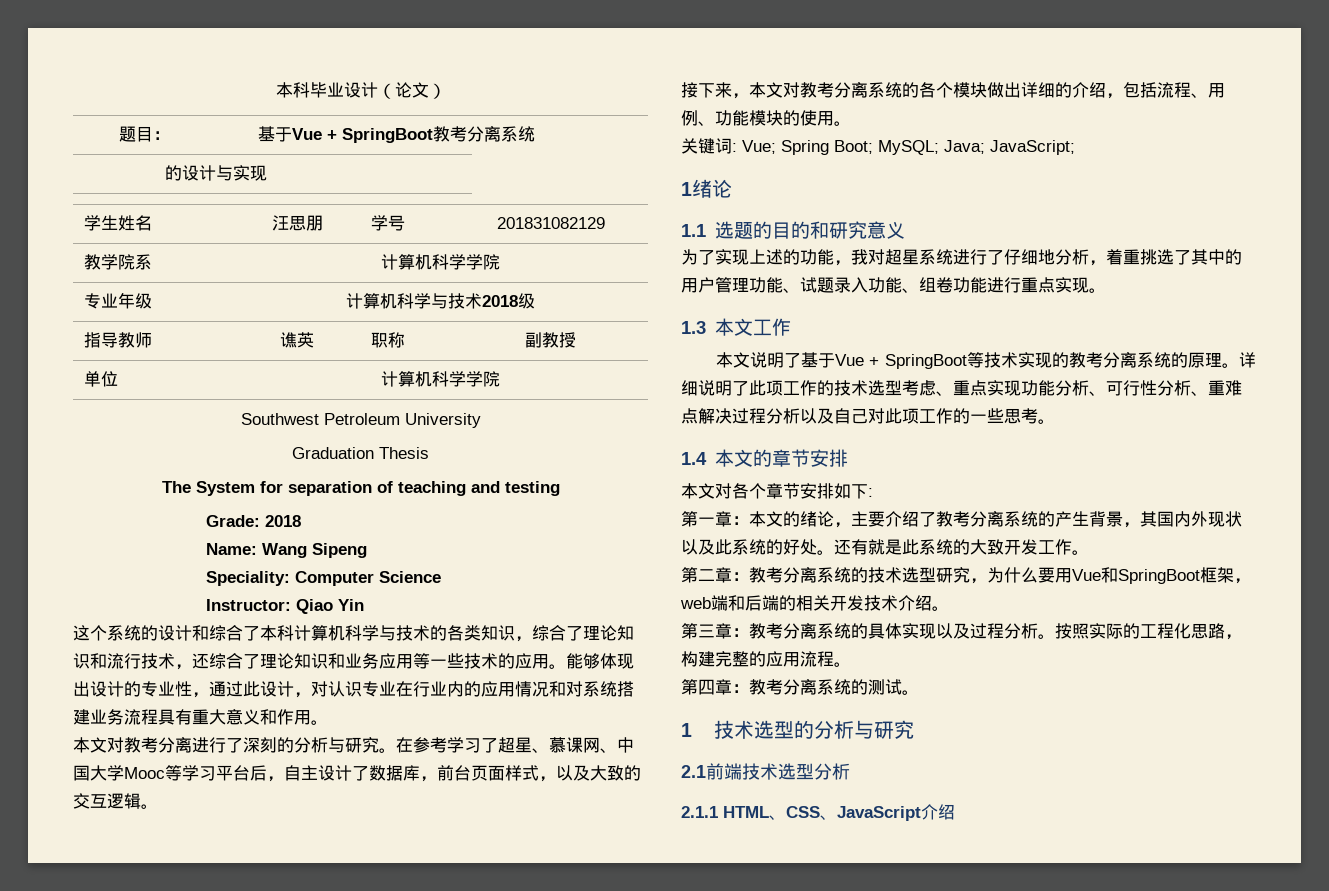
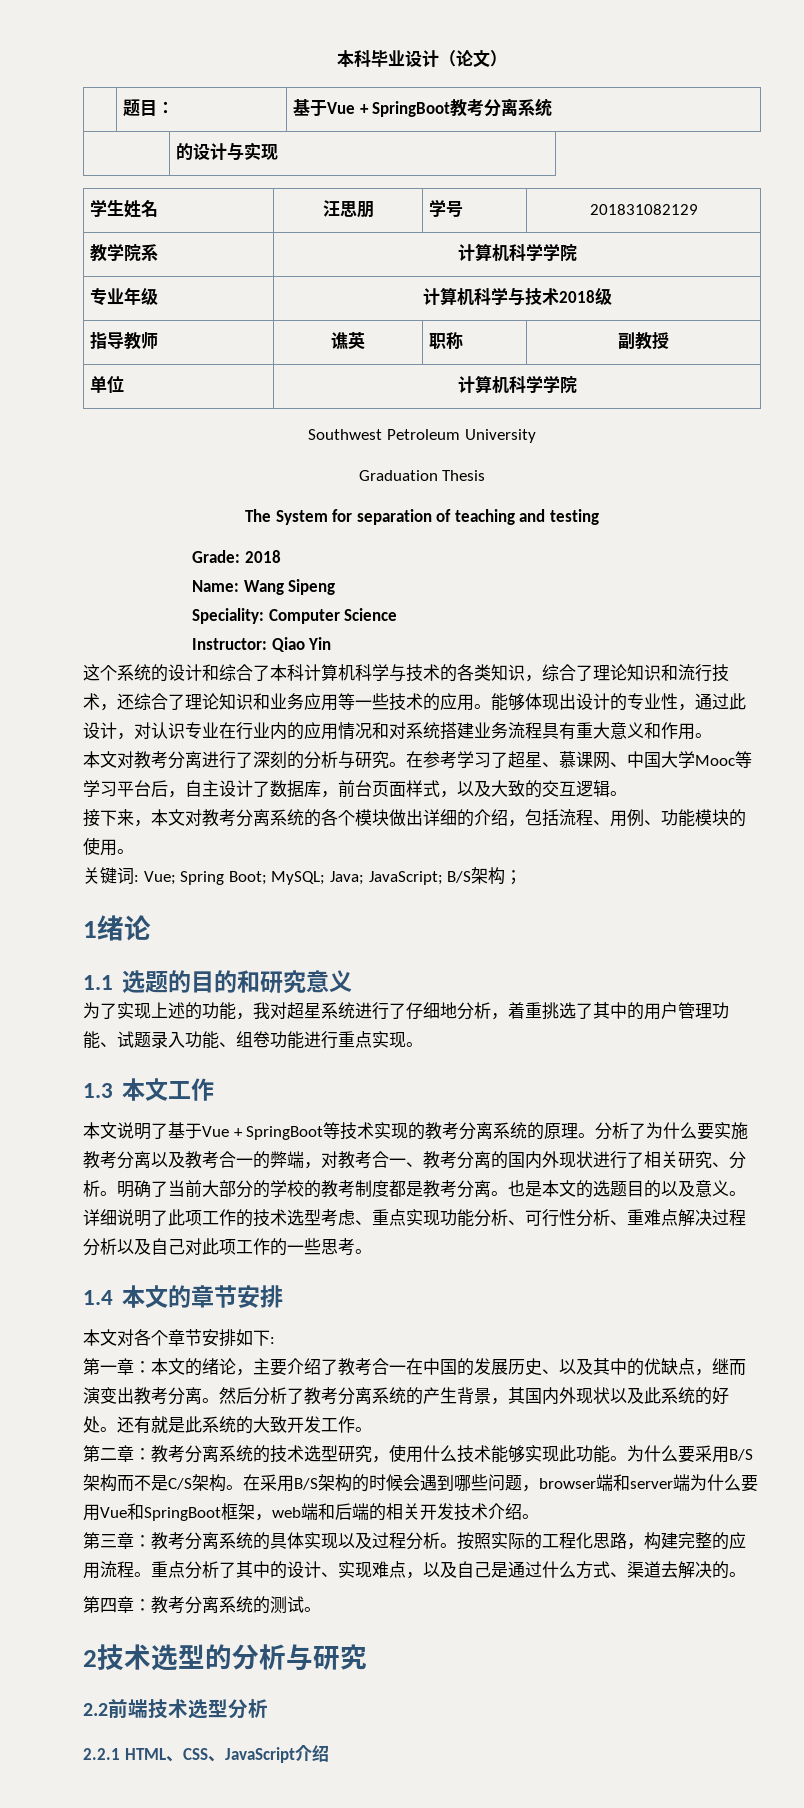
- 关键词: Vue; Spring Boot; MySQL; Java; JavaScript;
+ 关键词: Vue; Spring Boot; MySQL; Java; JavaScript; B/S架构；
+ 分析了为什么要实施教考分离以及教考合一的弊端，对教考合一、教考分离的国内外现状进行了相关研究、分析。明确了当前大部分的学校的教考制度都是教考分离。也是本文的选题目的以及意义。
- 第一章：本文的绪论，主要介绍了教考分离系统的产生背景，其国内外现状以及此系统的好处。
+ 第一章：本文的绪论，主要介绍了教考合一在中国的发展历史、以及其中的优缺点，继而演变出教考分离。然后分析了教考分离系统的产生背景，其国内外现状以及此系统的好处。
- 第二章：教考分离系统的技术选型研究，为什么要用Vue和SpringBoot框架，web端和后端的相关开发技术介绍。
+ 第二章：教考分离系统的技术选型研究，使用什么技术能够实现此功能。为什么要采用B/S架构而不是C/S架构。在采用B/S架构的时候会遇到哪些问题，browser端和server端为什么要用Vue和SpringBoot框架，web端和后端的相关开发技术介绍。
+ 重点分析了其中的设计、实现难点，以及自己是通过什么方式、渠道去解决的。
- 1技术选型的分析与研究
+ 2技术选型的分析与研究
- 2.1前端技术选型分析
+ 2.2前端技术选型分析
- 2.1.1 HTML、CSS、JavaScript介绍
+ 2.2.1 HTML、CSS、JavaScript介绍

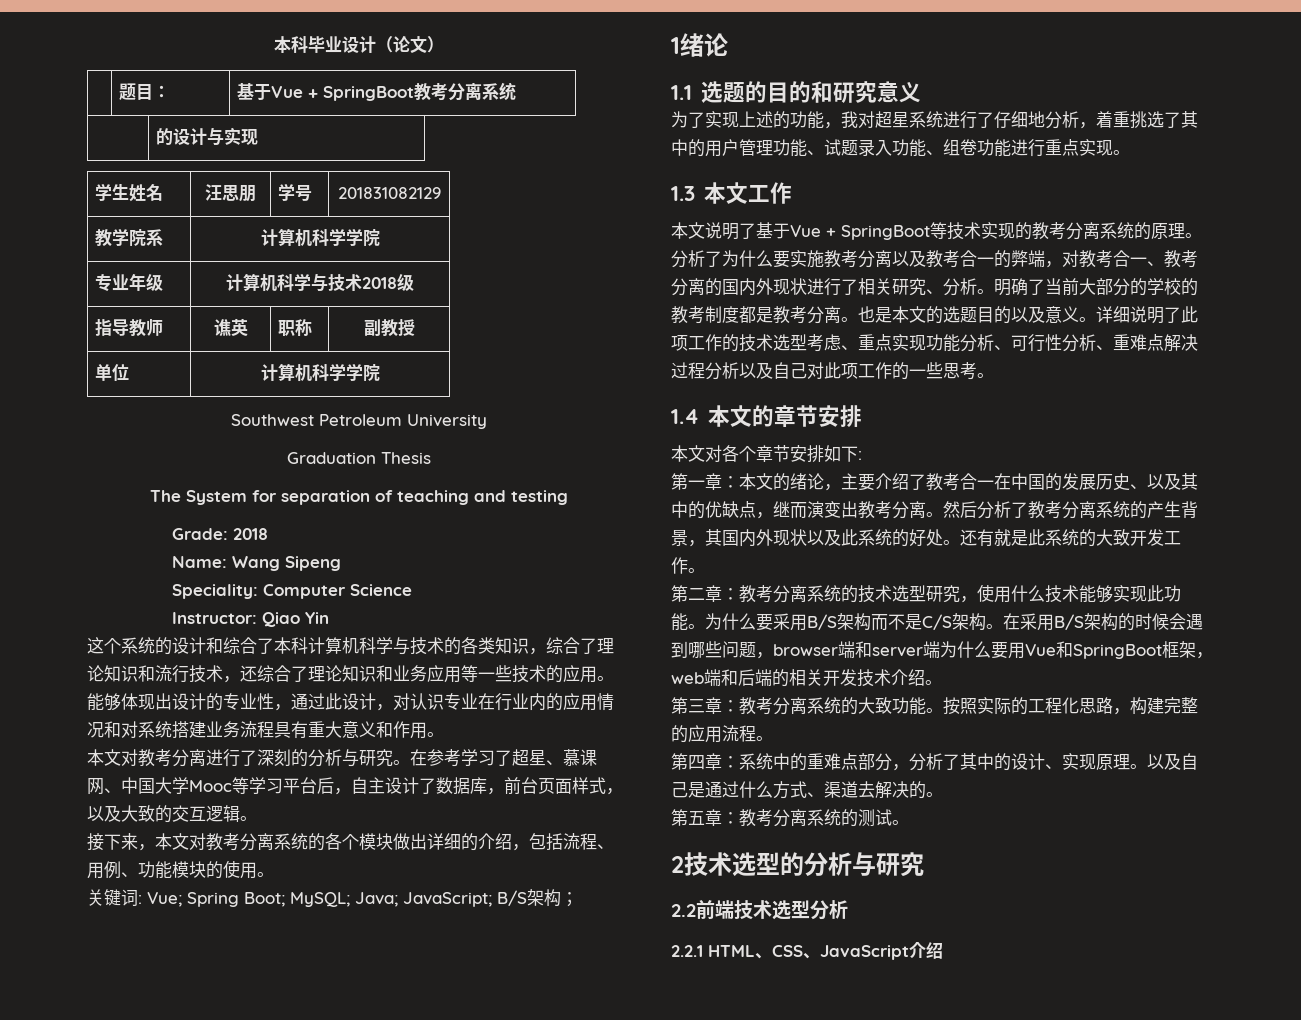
- 第三章：教考分离系统的具体实现以及过程分析。
+ 第三章：教考分离系统的大致功能。
- 按照实际的工程化思路，构建完整的应用流程。重点分析了其中的设计、实现难点，以及自己是通过什么方式、渠道去解决的。
+ 按照实际的工程化思路，构建完整的应用流程。
+ 第四章：系统中的重难点部分，分析了其中的设计、实现原理。以及自己是通过什么方式、渠道去解决的。
- 第四章：教考分离系统的测试。
+ 第五章：教考分离系统的测试。

